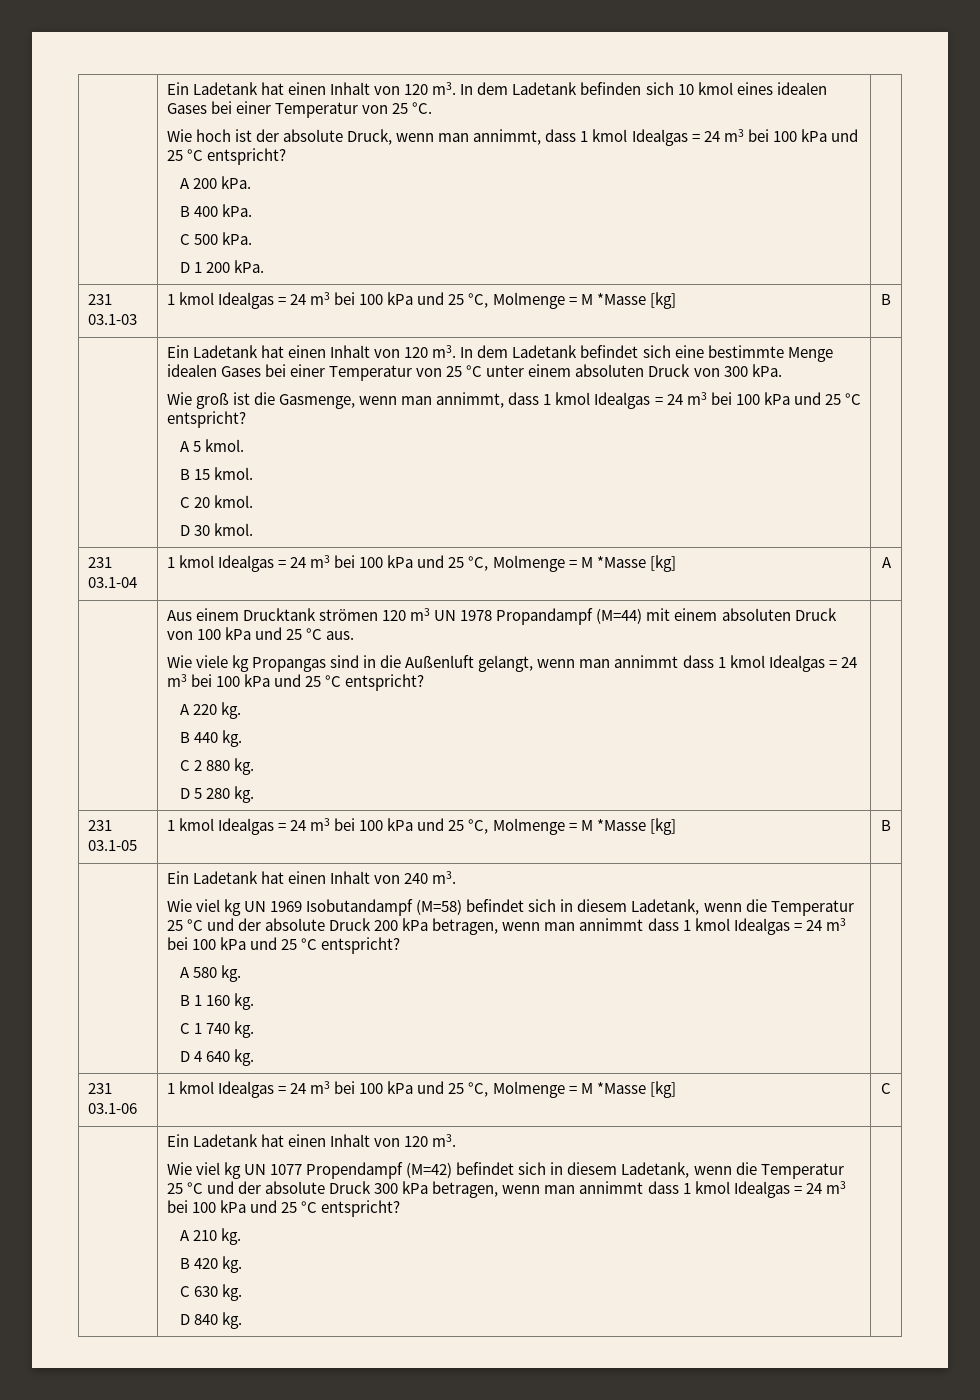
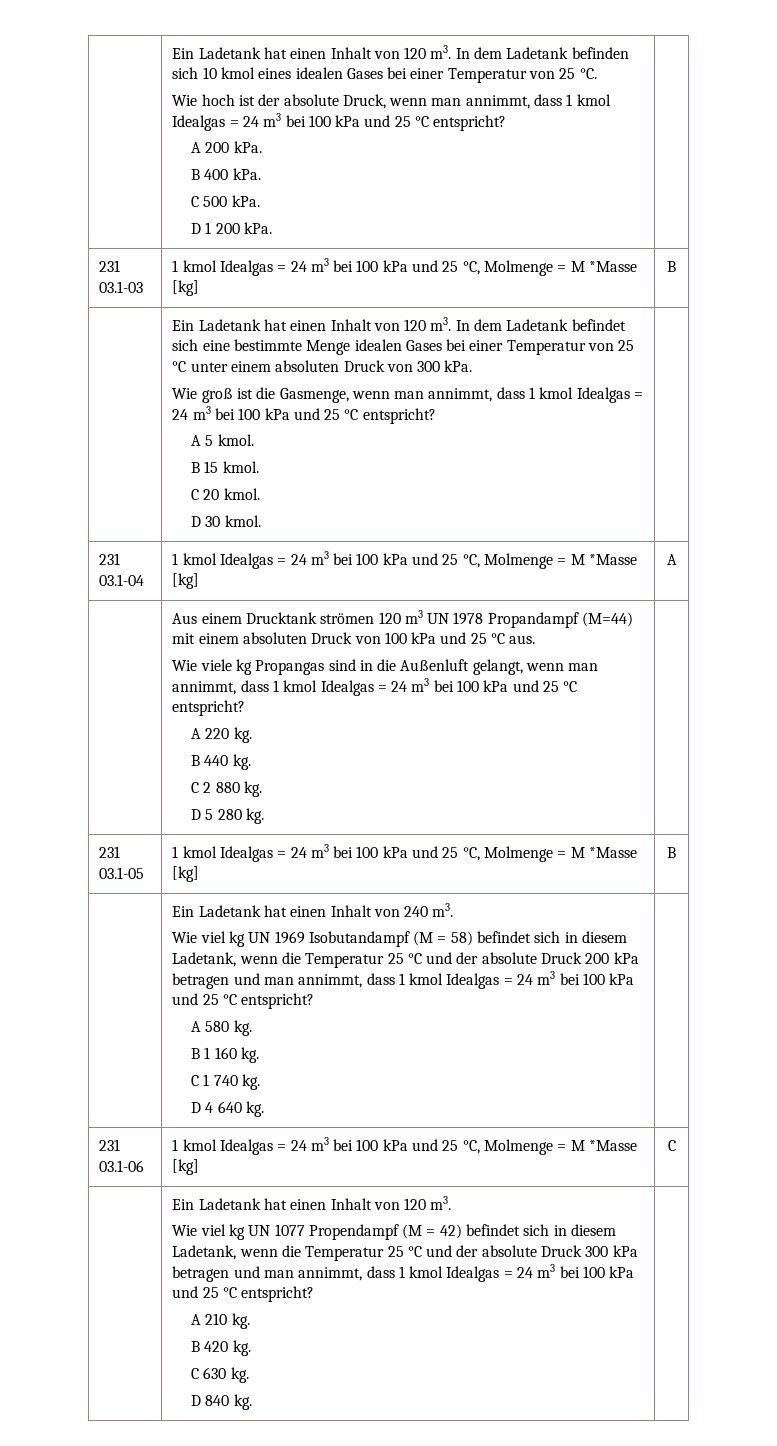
- Wie viele kg Propangas sind in die Außenluft gelangt, wenn man annimmt dass 1 kmol Idealgas = 24 m3 bei 100 kPa und 25 °C entspricht?
+ Wie viele kg Propangas sind in die Außenluft gelangt, wenn man annimmt, dass 1 kmol Idealgas = 24 m3 bei 100 kPa und 25 °C entspricht?
- Wie viel kg UN 1969 Isobutandampf (M=58) befindet sich in diesem Ladetank, wenn die Temperatur 25 °C und der absolute Druck 200 kPa betragen, wenn man annimmt dass 1 kmol Idealgas = 24 m3 bei 100 kPa und 25 °C entspricht?
+ Wie viel kg UN 1969 Isobutandampf (M = 58) befindet sich in diesem Ladetank, wenn die Temperatur 25 °C und der absolute Druck 200 kPa betragen und man annimmt, dass 1 kmol Idealgas = 24 m3 bei 100 kPa und 25 °C entspricht?
- Wie viel kg UN 1077 Propendampf (M=42) befindet sich in diesem Ladetank, wenn die Temperatur 25 °C und der absolute Druck 300 kPa betragen, wenn man annimmt dass 1 kmol Idealgas = 24 m3 bei 100 kPa und 25 °C entspricht?
+ Wie viel kg UN 1077 Propendampf (M = 42) befindet sich in diesem Ladetank, wenn die Temperatur 25 °C und der absolute Druck 300 kPa betragen und man annimmt, dass 1 kmol Idealgas = 24 m3 bei 100 kPa und 25 °C entspricht?

